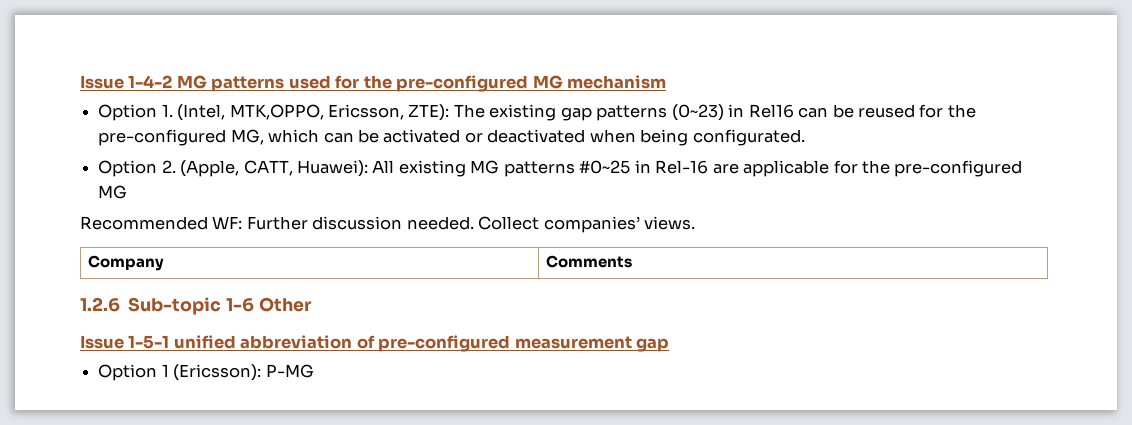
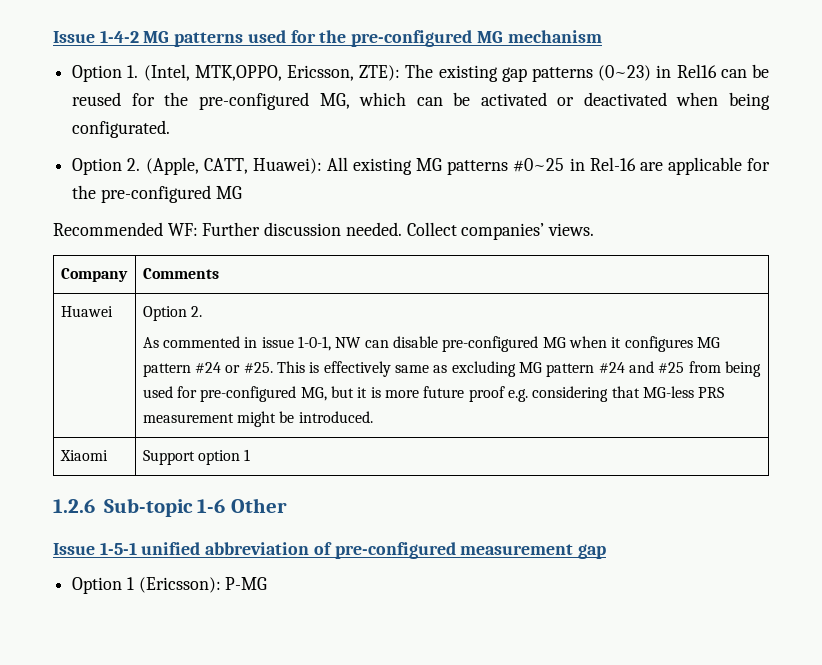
+ Huawei | Option 2.
+ As commented in issue 1-0-1, NW can disable pre-configured MG when it configures MG pattern #24 or #25. This is effectively same as excluding MG pattern #24 and #25 from being used for pre-configured MG, but it is more future proof e.g. considering that MG-less PRS measurement might be introduced.
+ Xiaomi | Support option 1

